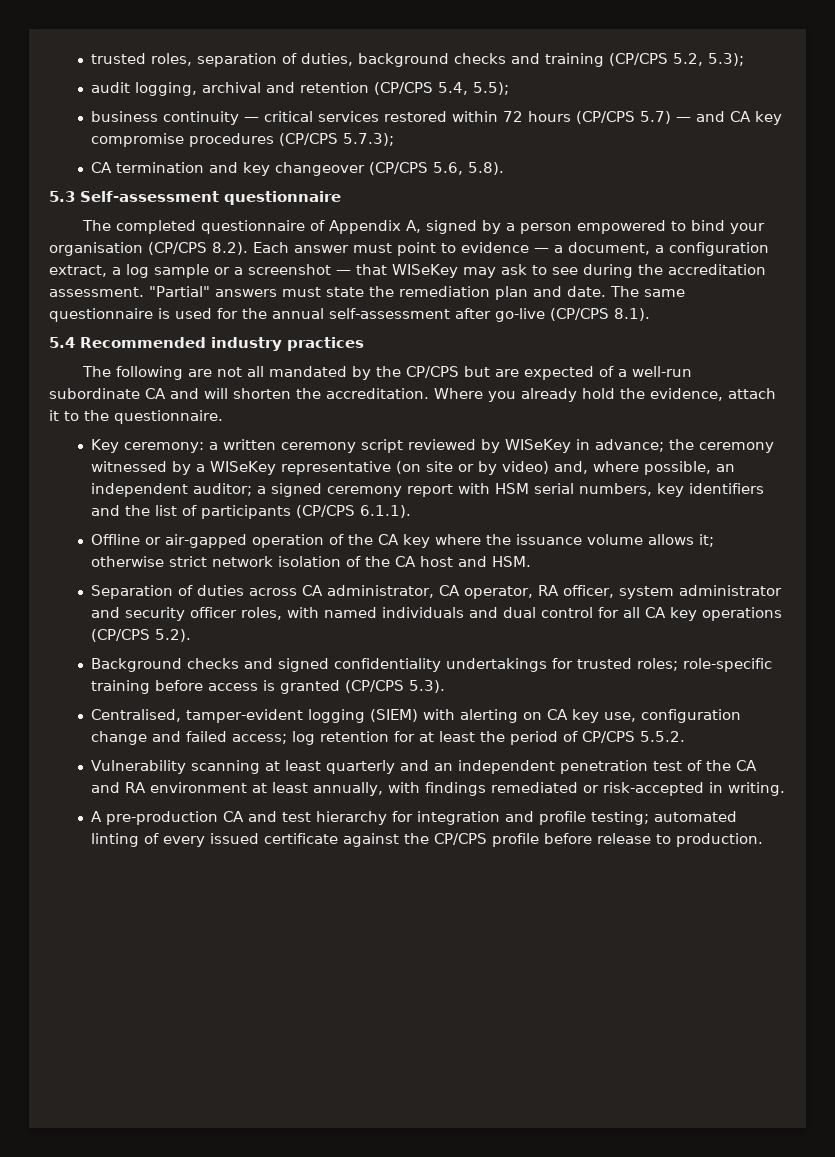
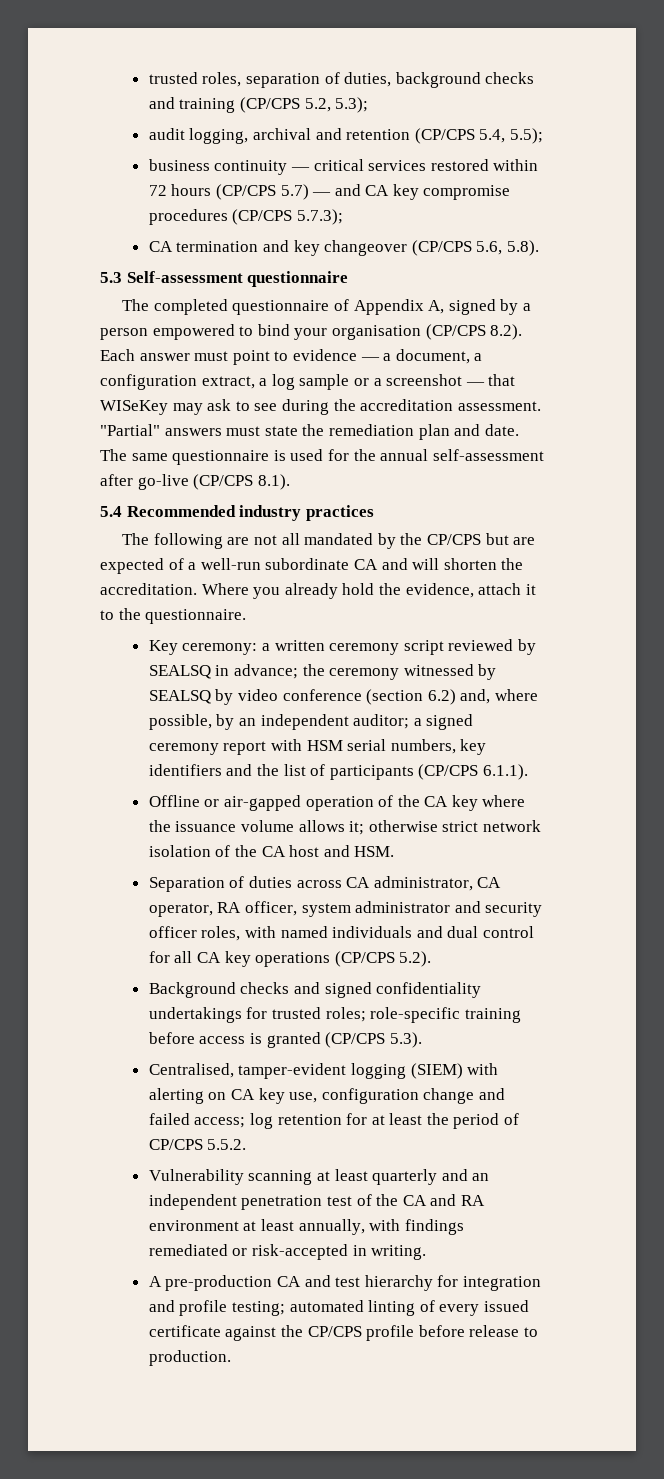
- Key ceremony: a written ceremony script reviewed by WISeKey in advance; the ceremony witnessed by a WISeKey representative (on site or by video) and, where possible, an independent auditor; a signed ceremony report with HSM serial numbers, key identifiers and the list of participants (CP/CPS 6.1.1).
+ Key ceremony: a written ceremony script reviewed by SEALSQ in advance; the ceremony witnessed by SEALSQ by video conference (section 6.2) and, where possible, by an independent auditor; a signed ceremony report with HSM serial numbers, key identifiers and the list of participants (CP/CPS 6.1.1).

